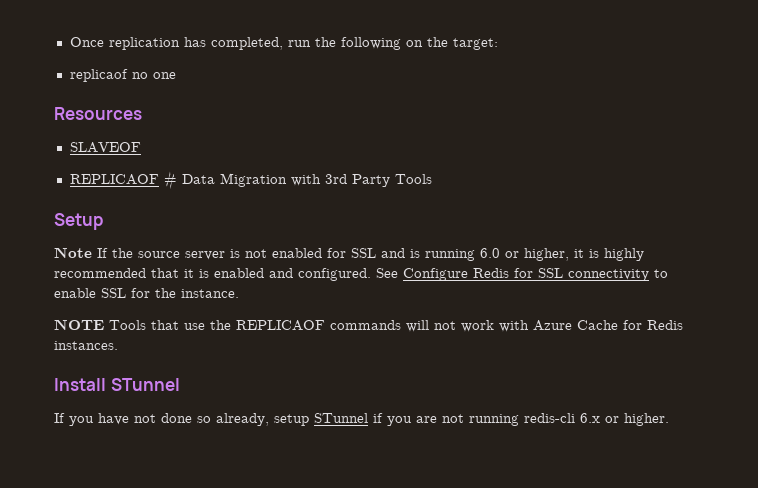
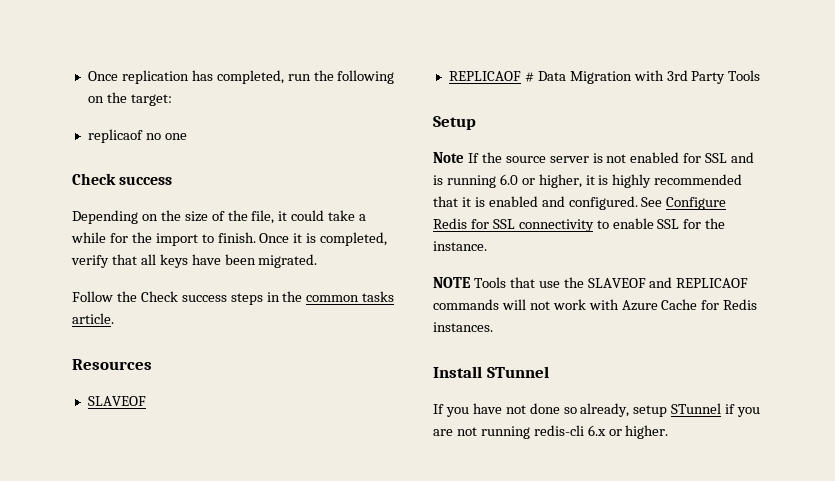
  replicaof no one
+ Check success
+ Depending on the size of the file, it could take a while for the import to finish. Once it is completed, verify that all keys have been migrated.
+ Follow the Check success steps in the common tasks article.
- NOTE Tools that use the REPLICAOF commands will not work with Azure Cache for Redis instances.
+ NOTE Tools that use the SLAVEOF and REPLICAOF commands will not work with Azure Cache for Redis instances.

